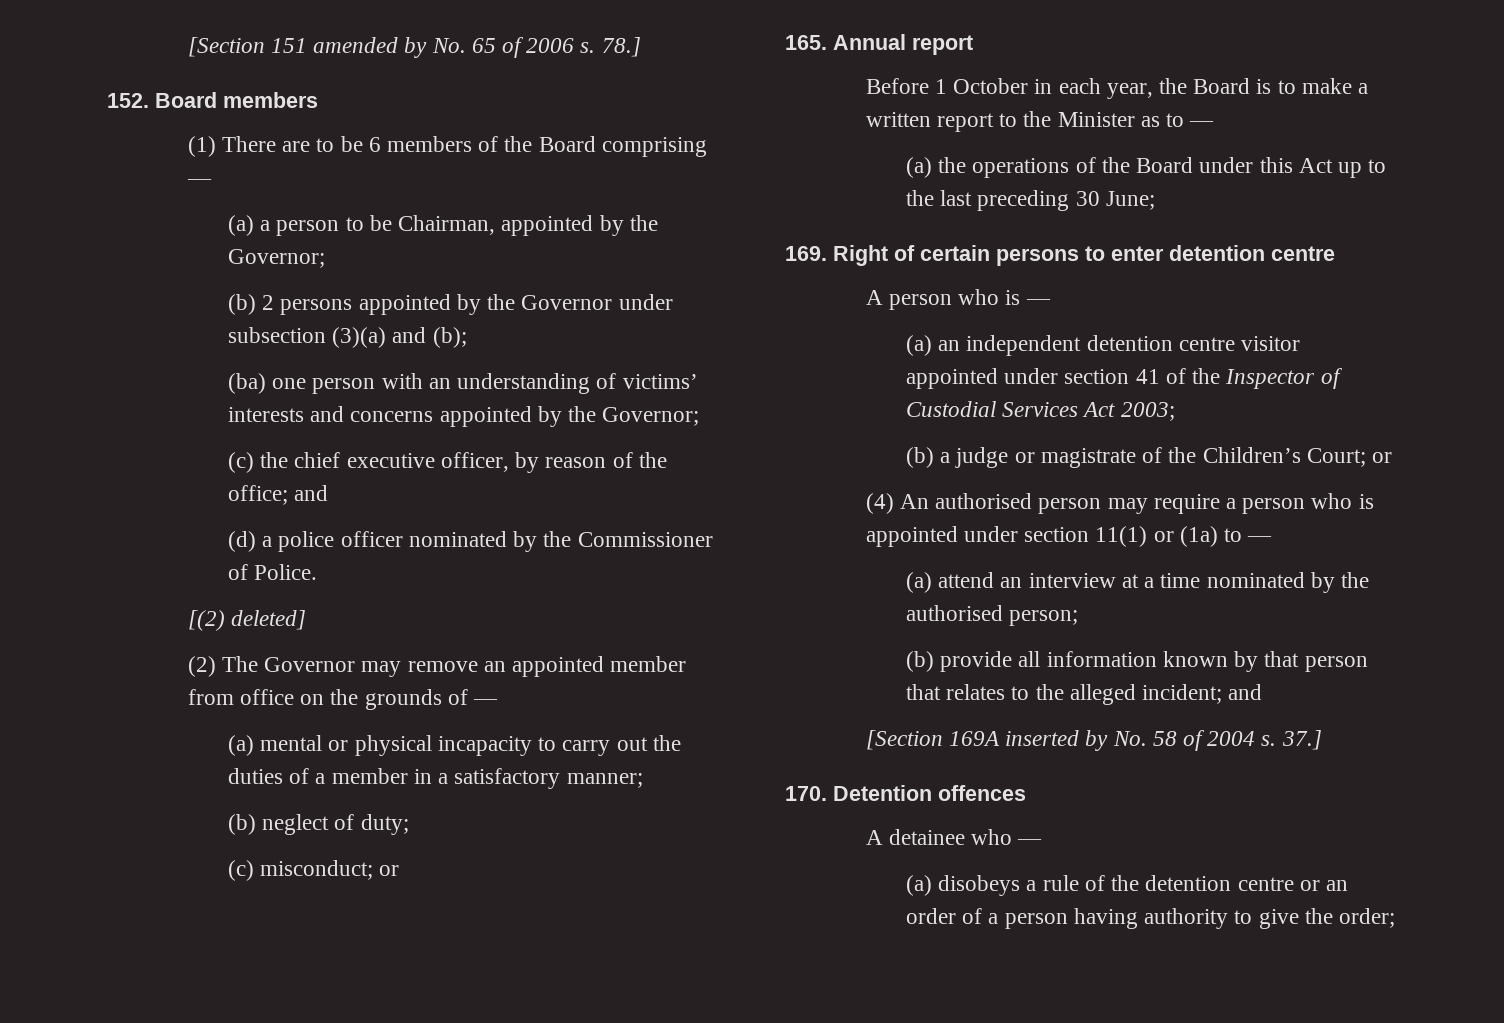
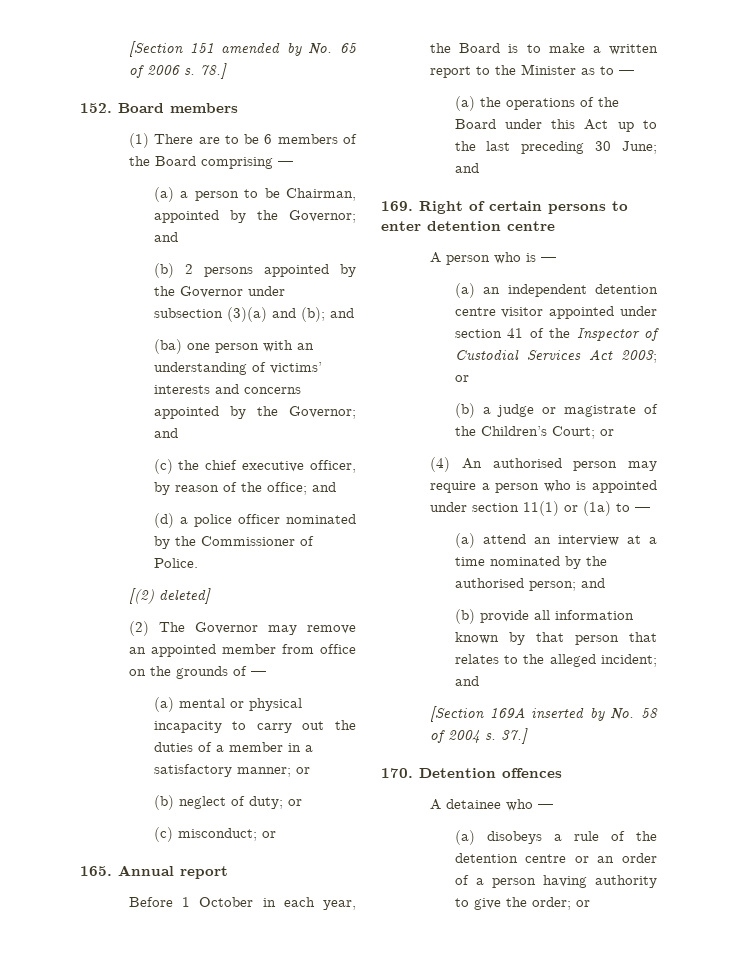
- (a) a person to be Chairman, appointed by the Governor;
+ (a) a person to be Chairman, appointed by the Governor; and
- (b) 2 persons appointed by the Governor under subsection (3)(a) and (b);
+ (b) 2 persons appointed by the Governor under subsection (3)(a) and (b); and
- (ba) one person with an understanding of victims’ interests and concerns appointed by the Governor;
+ (ba) one person with an understanding of victims’ interests and concerns appointed by the Governor; and
- (a) mental or physical incapacity to carry out the duties of a member in a satisfactory manner;
+ (a) mental or physical incapacity to carry out the duties of a member in a satisfactory manner; or
- (b) neglect of duty;
+ (b) neglect of duty; or
- (a) the operations of the Board under this Act up to the last preceding 30 June;
+ (a) the operations of the Board under this Act up to the last preceding 30 June; and
- (a) an independent detention centre visitor appointed under section 41 of the Inspector of Custodial Services Act 2003;
+ (a) an independent detention centre visitor appointed under section 41 of the Inspector of Custodial Services Act 2003; or
- (a) attend an interview at a time nominated by the authorised person;
+ (a) attend an interview at a time nominated by the authorised person; and
- (a) disobeys a rule of the detention centre or an order of a person having authority to give the order;
+ (a) disobeys a rule of the detention centre or an order of a person having authority to give the order; or

